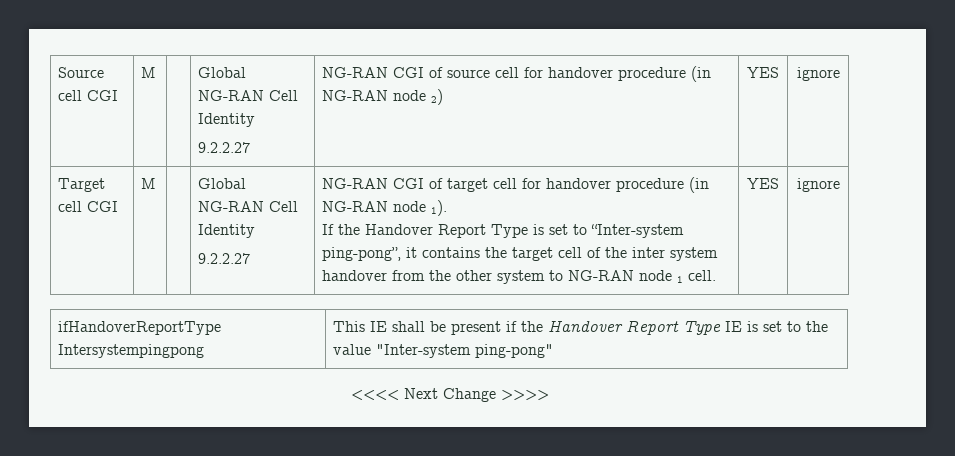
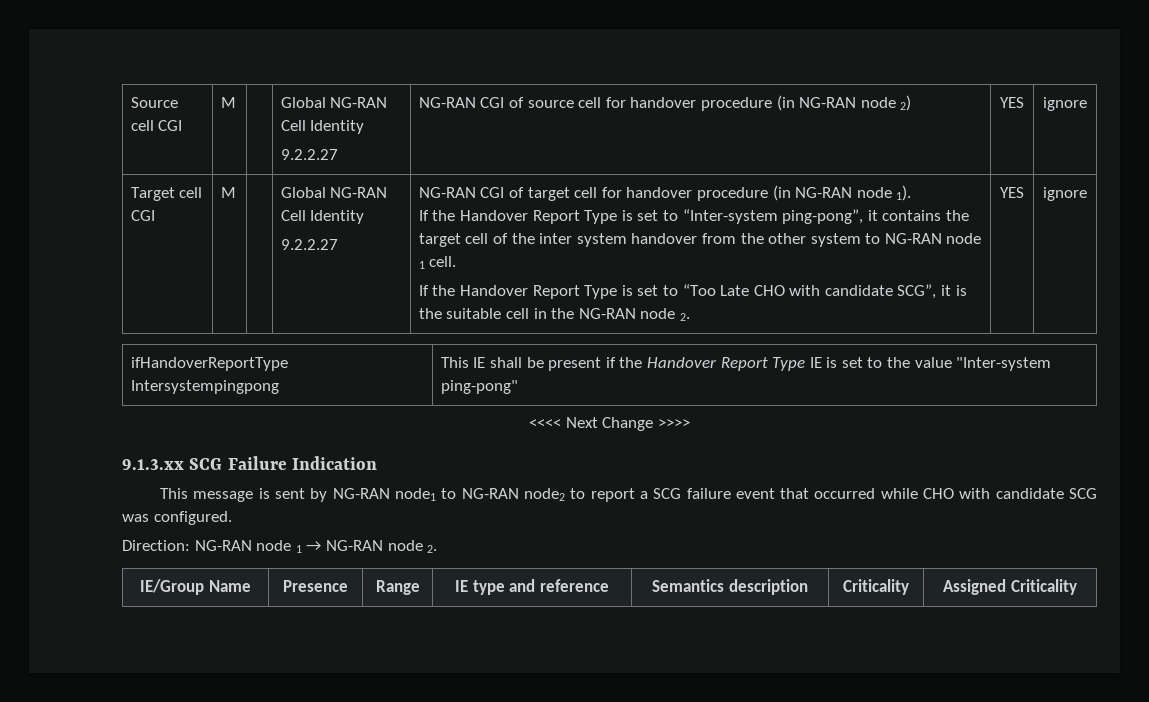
+ If the Handover Report Type is set to “Too Late CHO with candidate SCG”, it is the suitable cell in the NG-RAN node 2.
+ 9.1.3.xx SCG Failure Indication
+ This message is sent by NG-RAN node1 to NG-RAN node2 to report a SCG failure event that occurred while CHO with candidate SCG was configured.
+ Direction: NG-RAN node 1 → NG-RAN node 2.
+ IE/Group Name | Presence | Range | IE type and reference | Semantics description | Criticality | Assigned Criticality

